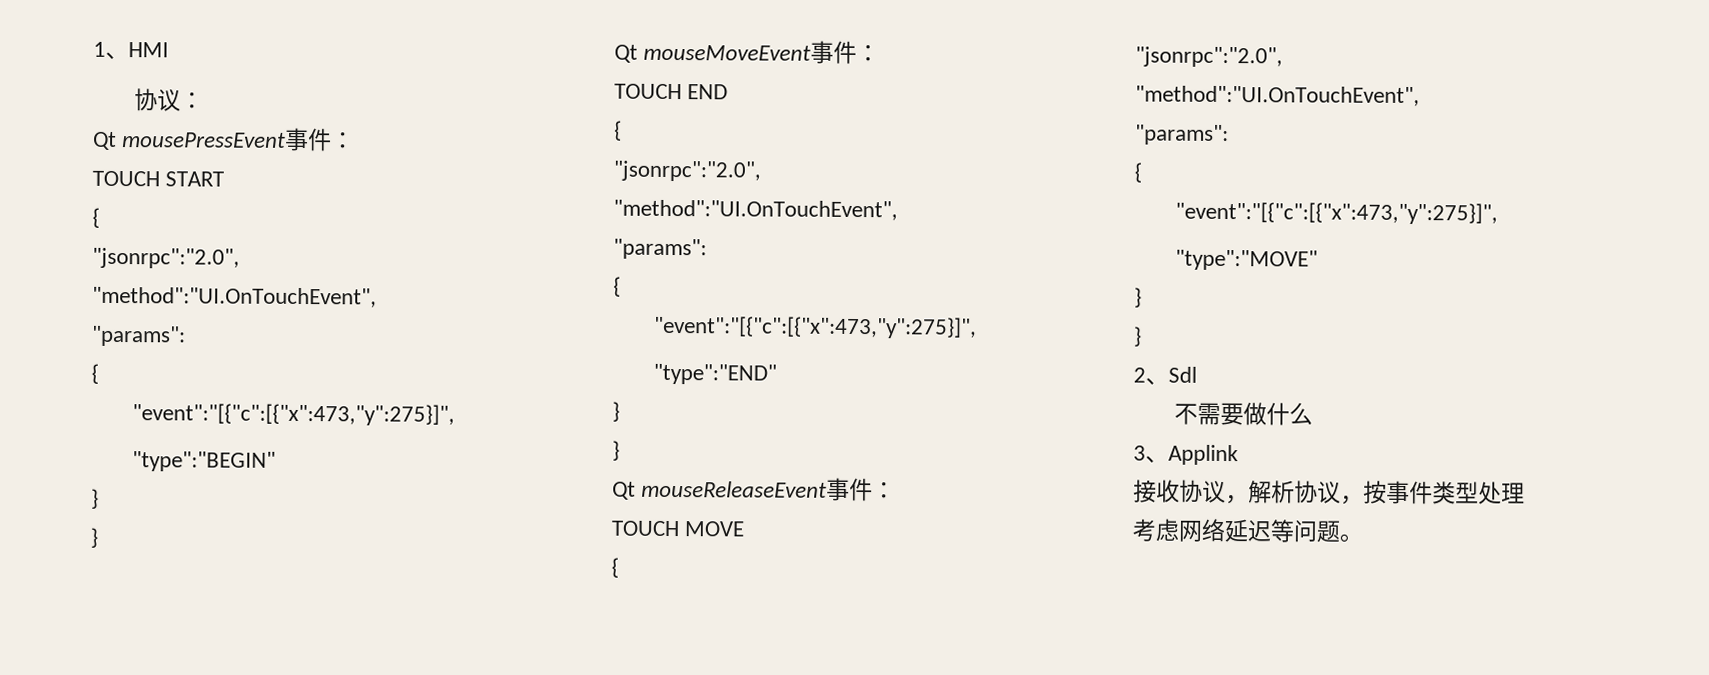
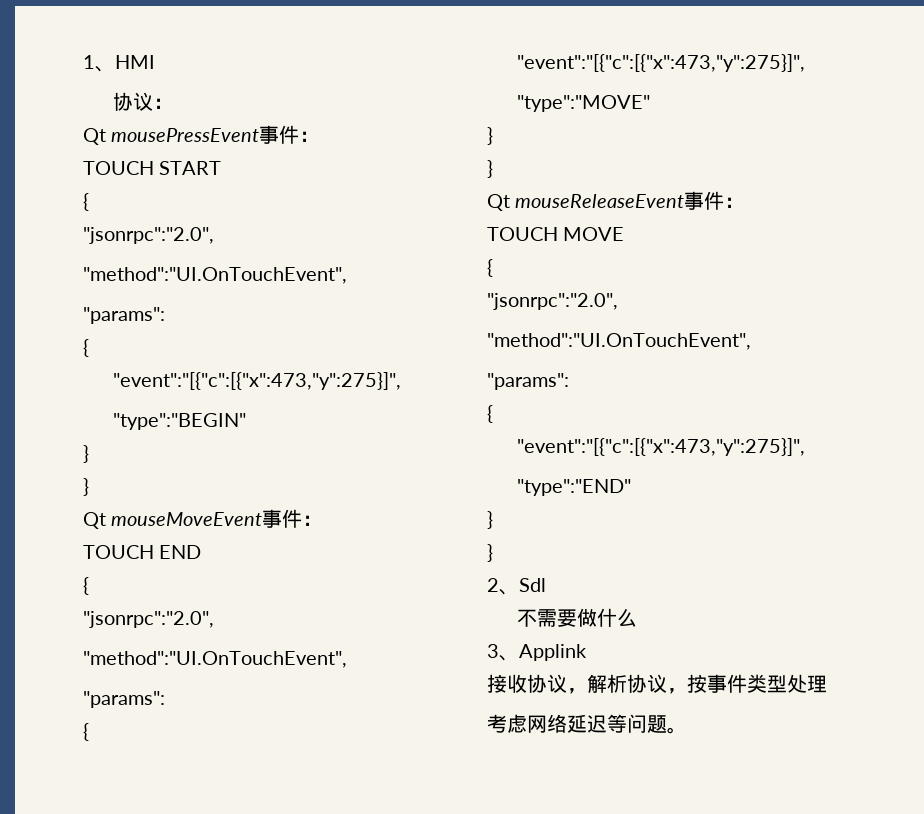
- "type":"END"
+ "type":"MOVE"
- "type":"MOVE"
+ "type":"END"

